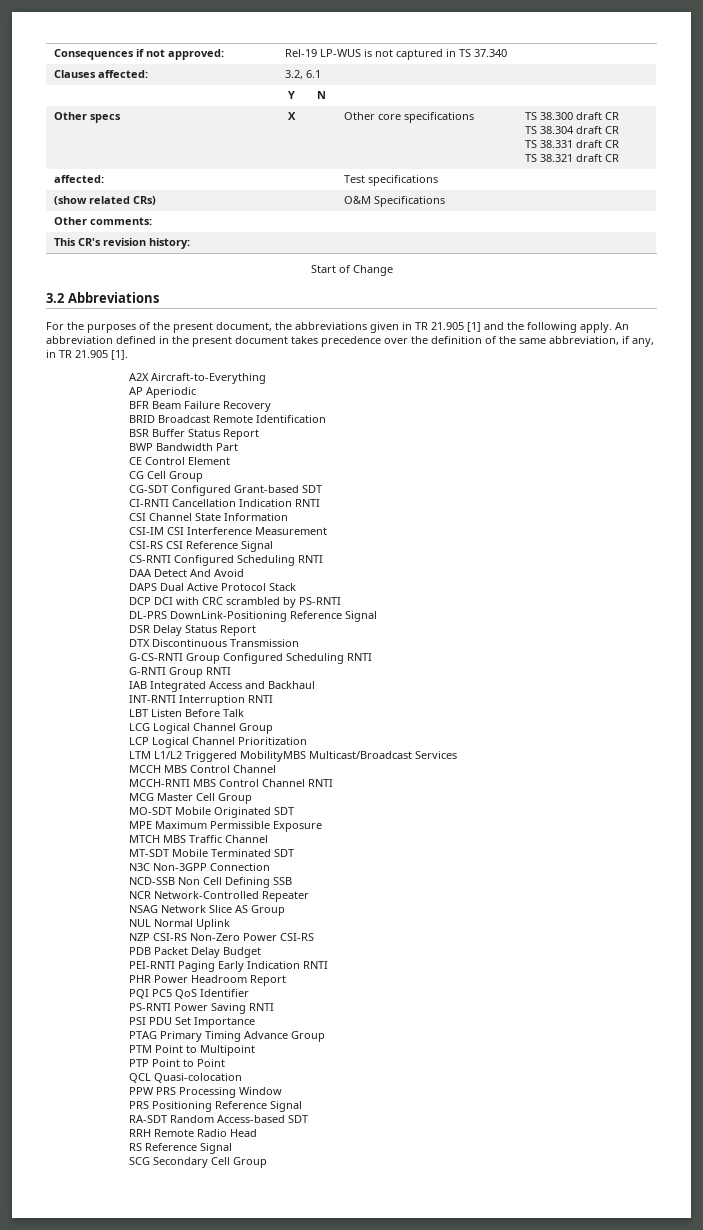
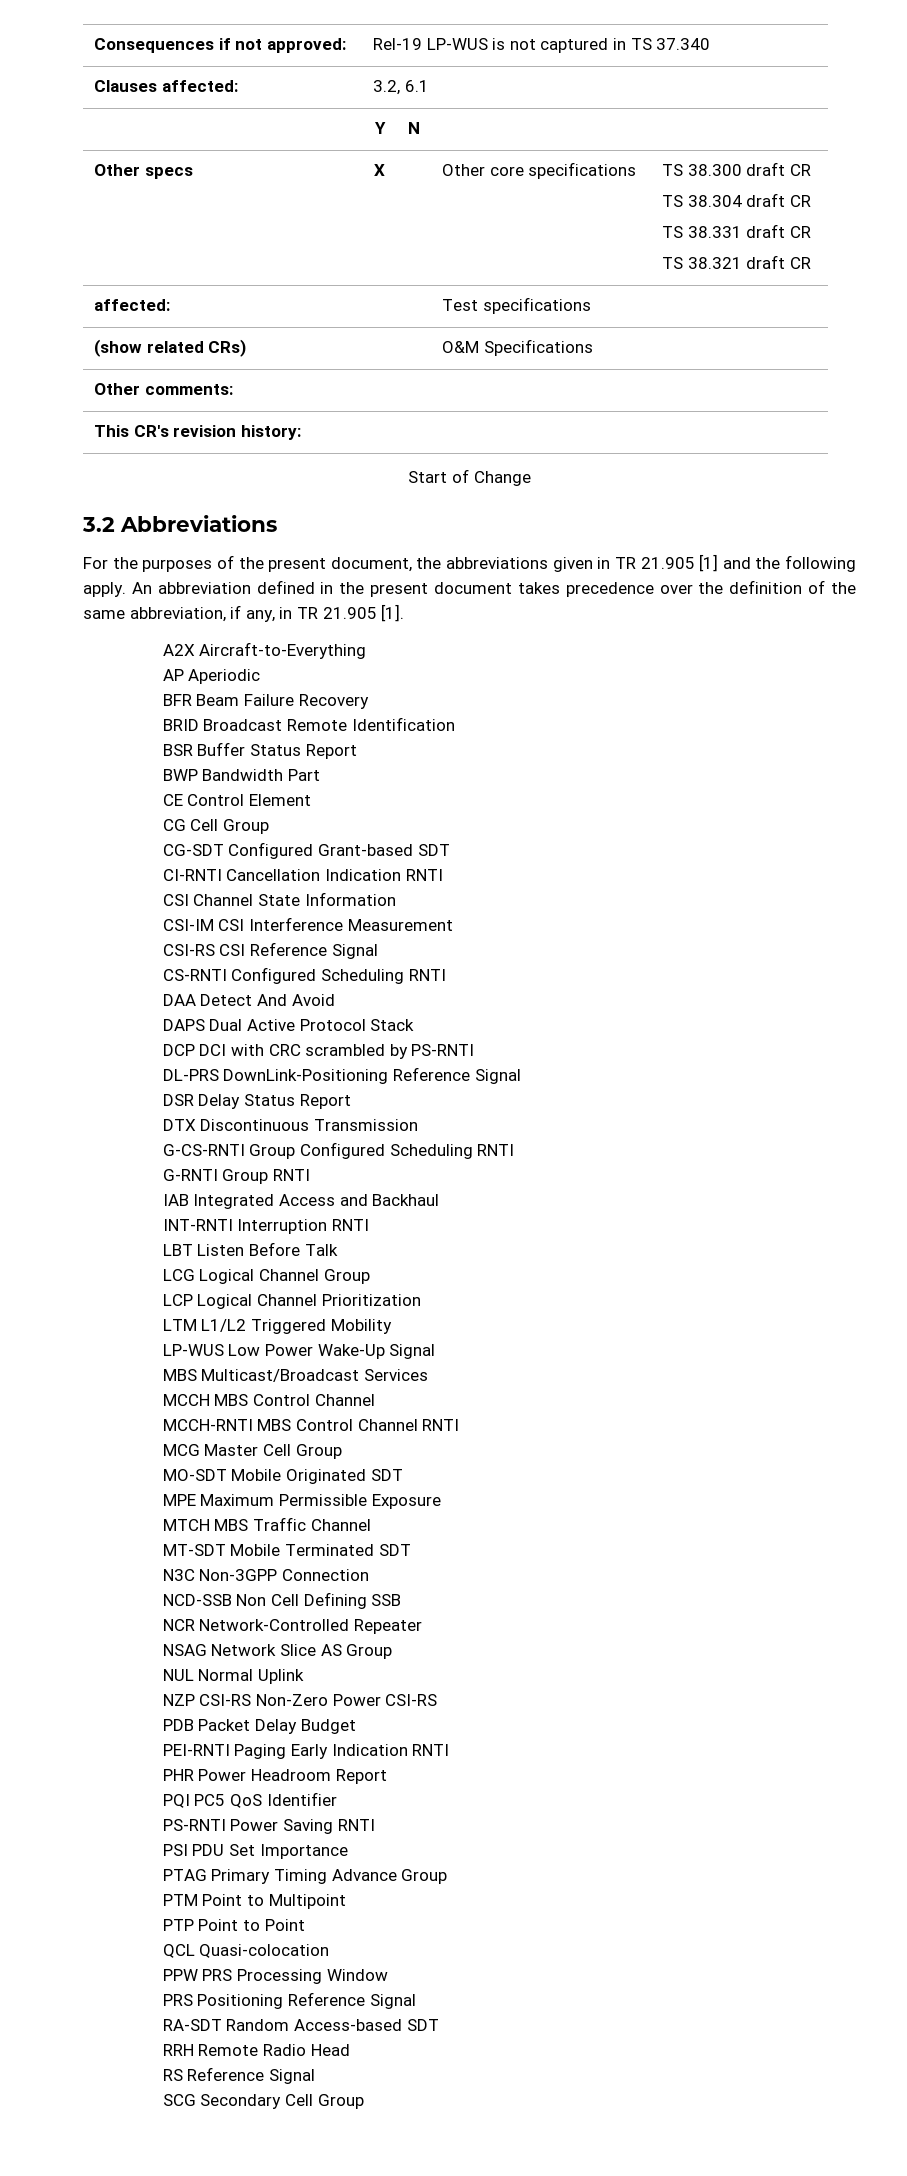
- LTM L1/L2 Triggered MobilityMBS Multicast/Broadcast Services
+ LTM L1/L2 Triggered Mobility
+ LP-WUS Low Power Wake-Up Signal
+ MBS Multicast/Broadcast Services

